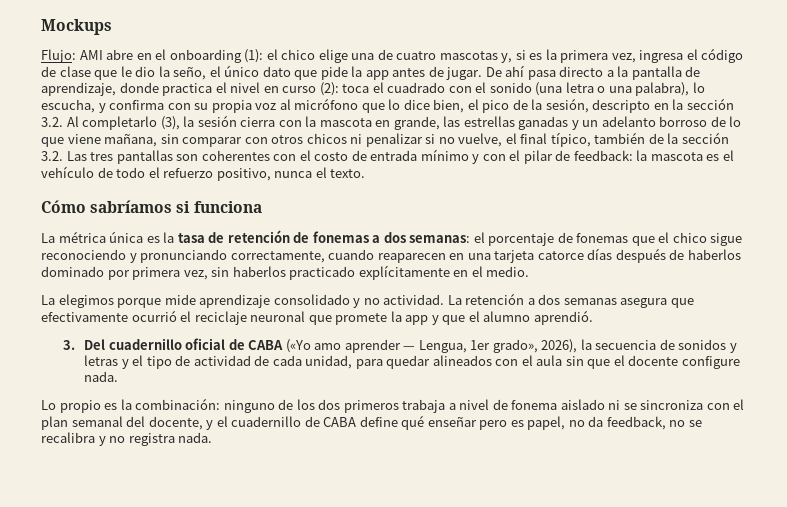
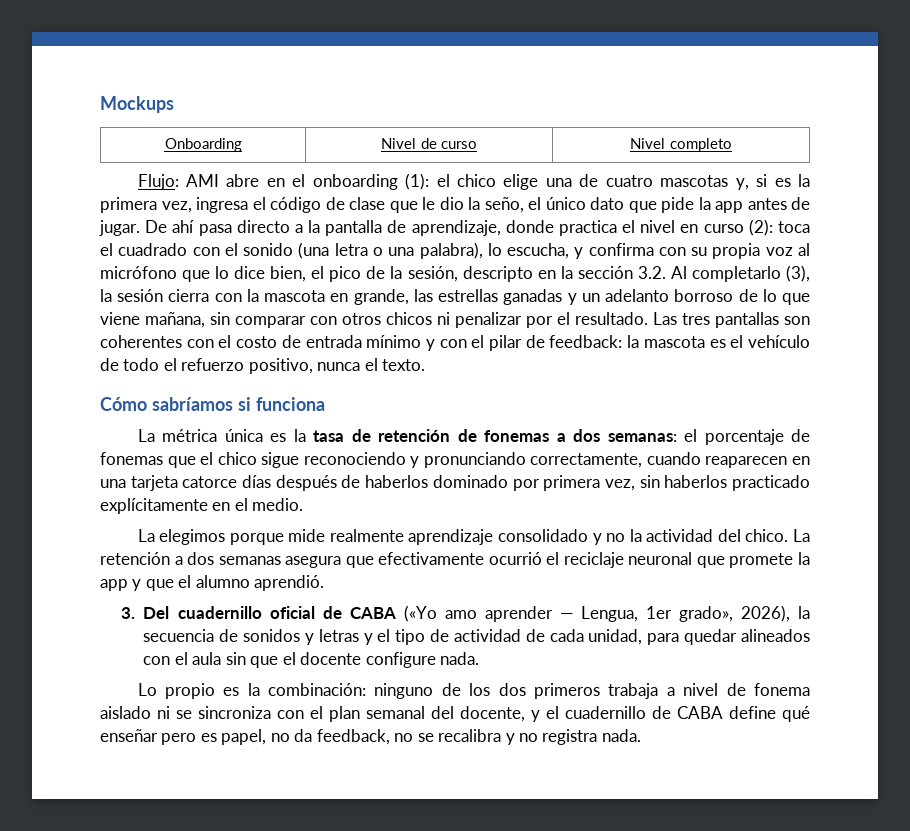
+ Onboarding | Nivel de curso | Nivel completo
- toca el cuadrado con el sonido (una letra o una palabra), lo escucha, y confirma con su propia voz al micrófono que lo dice bien, el pico de la sesión, descripto en la sección 3.2. Al completarlo (3), la sesión cierra con la mascota en grande, las estrellas ganadas y un adelanto borroso de lo que viene mañana, sin comparar con otros chicos ni penalizar si no vuelve, el final típico, también de la sección 3.2. Las tres pantallas son coherentes con el costo de entrada mínimo y con el pilar de feedback:
+ toca el cuadrado con el sonido (una letra o una palabra), lo escucha, y confirma con su propia voz al micrófono que lo dice bien, el pico de la sesión, descripto en la sección 3.2. Al completarlo (3), la sesión cierra con la mascota en grande, las estrellas ganadas y un adelanto borroso de lo que viene mañana, sin comparar con otros chicos ni penalizar por el resultado. Las tres pantallas son coherentes con el costo de entrada mínimo y con el pilar de feedback:
- La elegimos porque mide aprendizaje consolidado y no actividad.
+ La elegimos porque mide realmente aprendizaje consolidado y no la actividad del chico.

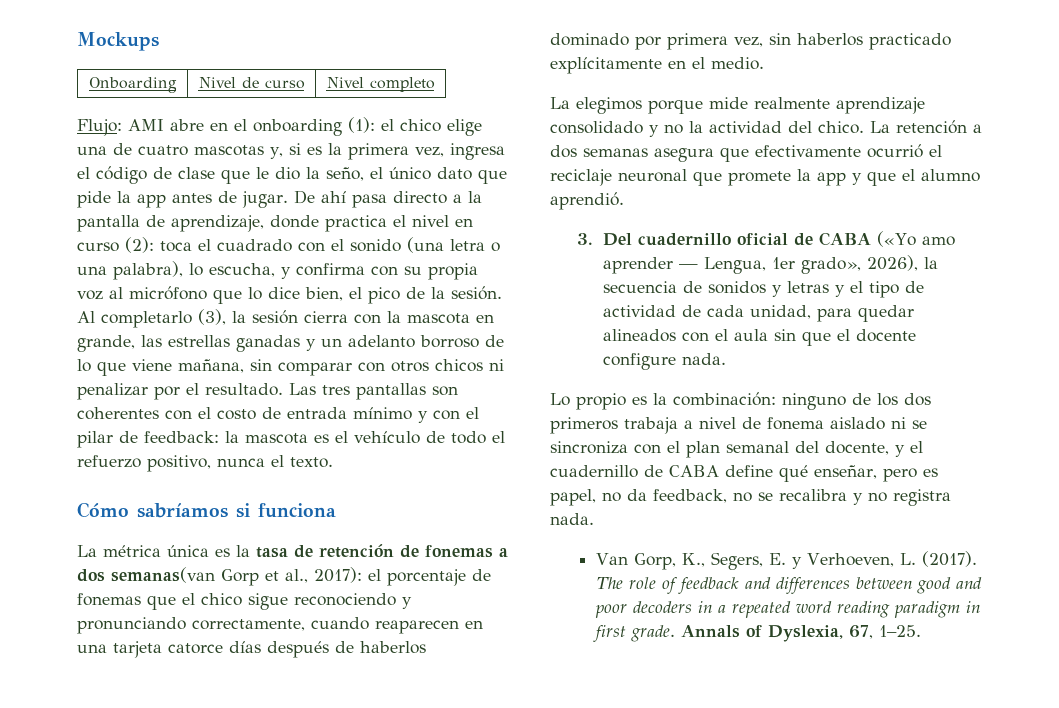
- toca el cuadrado con el sonido (una letra o una palabra), lo escucha, y confirma con su propia voz al micrófono que lo dice bien, el pico de la sesión, descripto en la sección 3.2. Al completarlo (3), la sesión cierra con la mascota en grande, las estrellas ganadas y un adelanto borroso de lo que viene mañana, sin comparar con otros chicos ni penalizar por el resultado.
+ toca el cuadrado con el sonido (una letra o una palabra), lo escucha, y confirma con su propia voz al micrófono que lo dice bien, el pico de la sesión. Al completarlo (3), la sesión cierra con la mascota en grande, las estrellas ganadas y un adelanto borroso de lo que viene mañana, sin comparar con otros chicos ni penalizar por el resultado.
- La métrica única es la tasa de retención de fonemas a dos semanas: el porcentaje de fonemas que el chico sigue reconociendo y pronunciando correctamente, cuando reaparecen en una tarjeta catorce días después de haberlos dominado por primera vez, sin haberlos practicado explícitamente en el medio.
+ La métrica única es la tasa de retención de fonemas a dos semanas(van Gorp et al., 2017): el porcentaje de fonemas que el chico sigue reconociendo y pronunciando correctamente, cuando reaparecen en una tarjeta catorce días después de haberlos dominado por primera vez, sin haberlos practicado explícitamente en el medio.
- Lo propio es la combinación: ninguno de los dos primeros trabaja a nivel de fonema aislado ni se sincroniza con el plan semanal del docente, y el cuadernillo de CABA define qué enseñar pero es papel, no da feedback, no se recalibra y no registra nada.
+ Lo propio es la combinación: ninguno de los dos primeros trabaja a nivel de fonema aislado ni se sincroniza con el plan semanal del docente, y el cuadernillo de CABA define qué enseñar, pero es papel, no da feedback, no se recalibra y no registra nada.
+ Van Gorp, K., Segers, E. y Verhoeven, L. (2017). The role of feedback and differences between good and poor decoders in a repeated word reading paradigm in first grade. Annals of Dyslexia, 67, 1–25.

